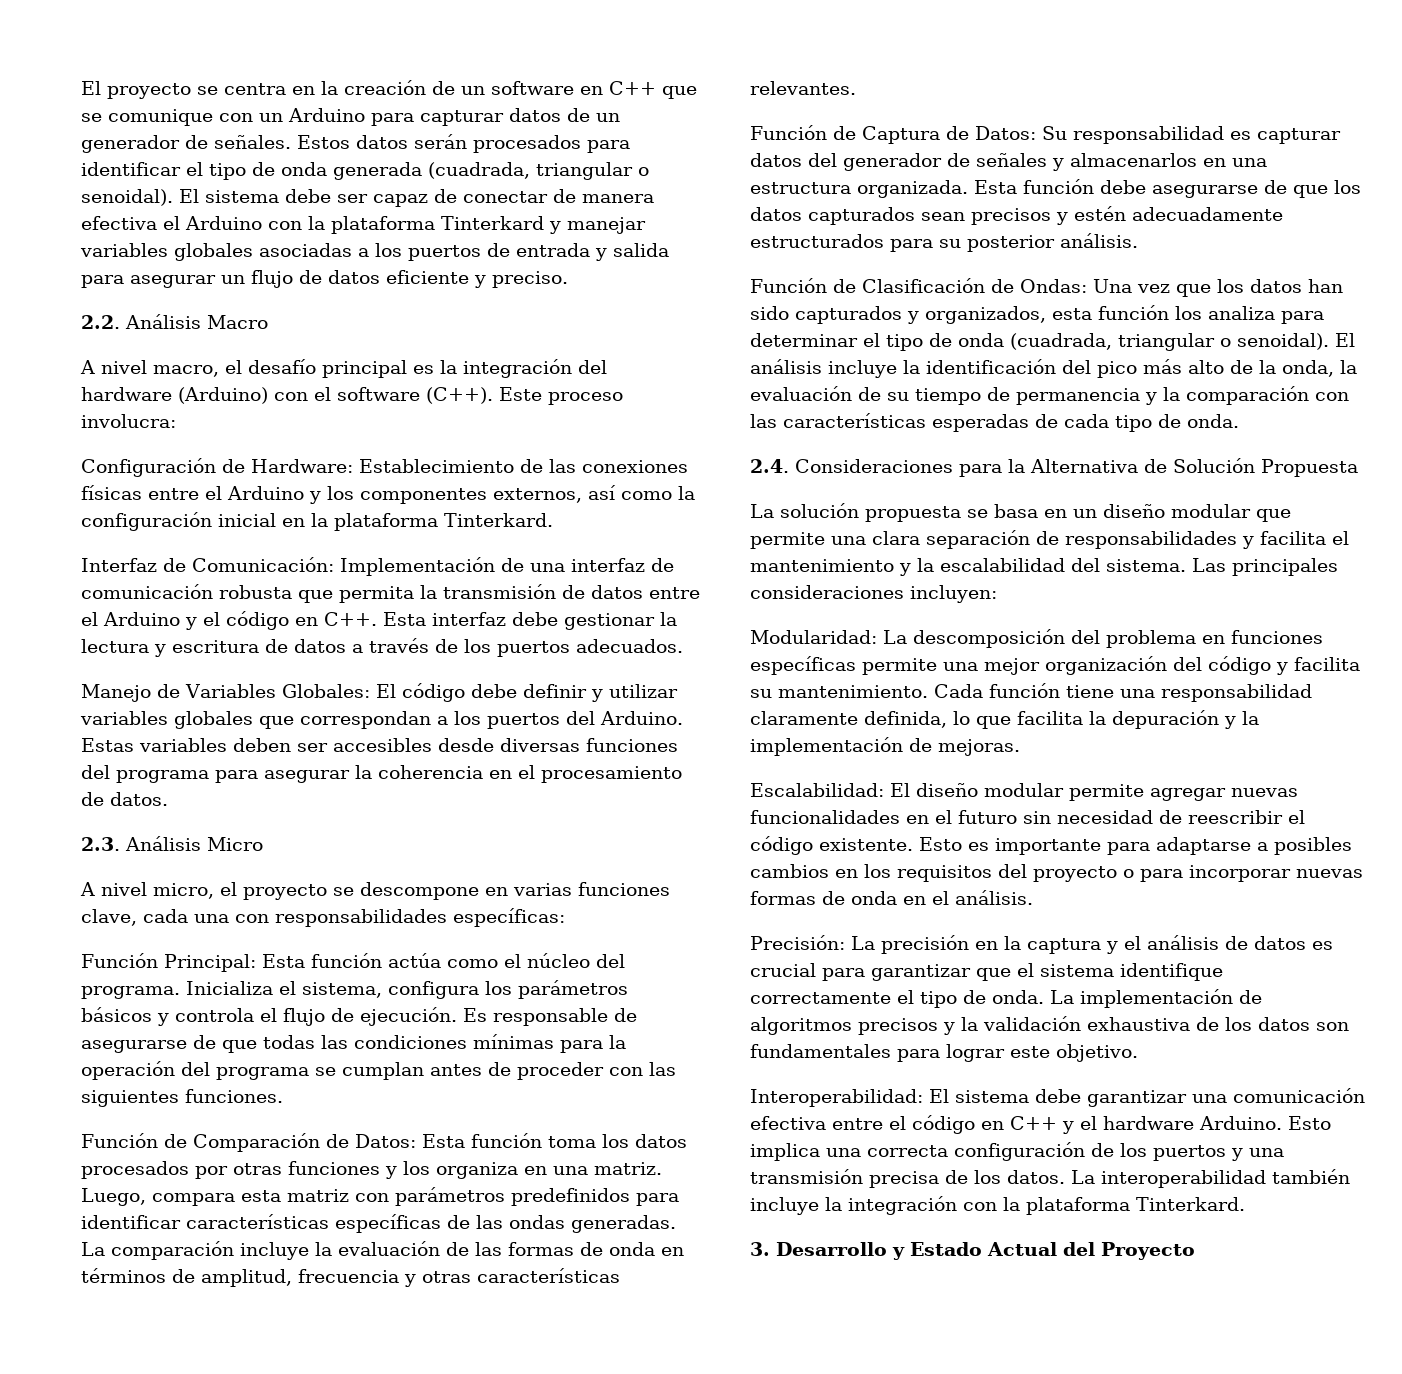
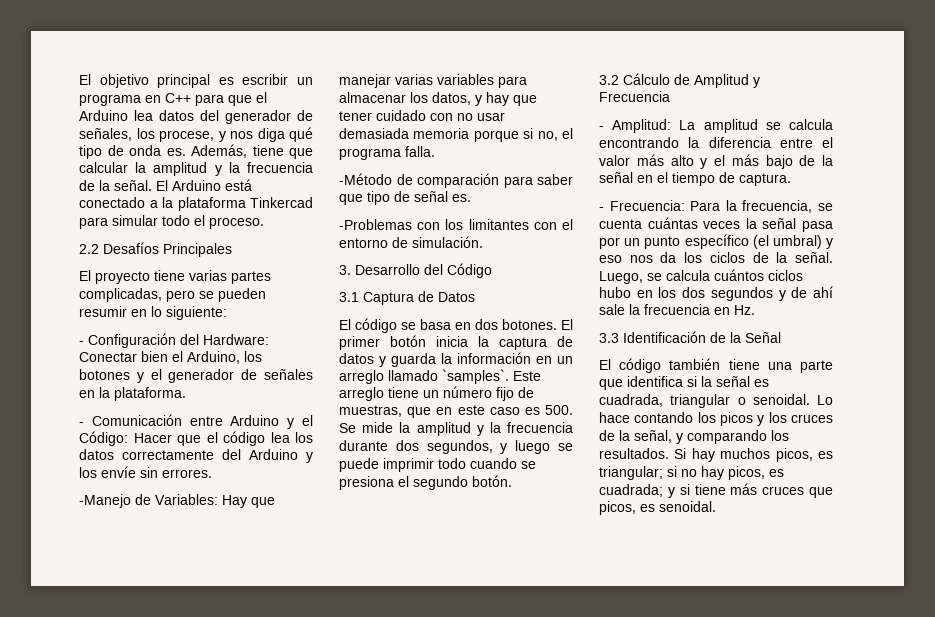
- El proyecto se centra en la creación de un software en C++ que se comunique con un Arduino para capturar datos de un generador de señales. Estos datos serán procesados para identificar el tipo de onda generada (cuadrada, triangular o senoidal). El sistema debe ser capaz de conectar de manera efectiva el Arduino con la plataforma Tinterkard y manejar variables globales asociadas a los puertos de entrada y salida para asegurar un flujo de datos eficiente y preciso.
- 2.2. Análisis Macro
- A nivel macro, el desafío principal es la integración del hardware (Arduino) con el software (C++). Este proceso involucra:
- Configuración de Hardware: Establecimiento de las conexiones físicas entre el Arduino y los componentes externos, así como la configuración inicial en la plataforma Tinterkard.
- Interfaz de Comunicación: Implementación de una interfaz de comunicación robusta que permita la transmisión de datos entre el Arduino y el código en C++. Esta interfaz debe gestionar la lectura y escritura de datos a través de los puertos adecuados.
- Manejo de Variables Globales: El código debe definir y utilizar variables globales que correspondan a los puertos del Arduino. Estas variables deben ser accesibles desde diversas funciones del programa para asegurar la coherencia en el procesamiento de datos.
- 2.3. Análisis Micro
- A nivel micro, el proyecto se descompone en varias funciones clave, cada una con responsabilidades específicas:
- Función Principal: Esta función actúa como el núcleo del programa. Inicializa el sistema, configura los parámetros básicos y controla el flujo de ejecución. Es responsable de asegurarse de que todas las condiciones mínimas para la operación del programa se cumplan antes de proceder con las siguientes funciones.
- Función de Comparación de Datos: Esta función toma los datos procesados por otras funciones y los organiza en una matriz. Luego, compara esta matriz con parámetros predefinidos para identificar características específicas de las ondas generadas. La comparación incluye la evaluación de las formas de onda en términos de amplitud, frecuencia y otras características relevantes.
- Función de Captura de Datos: Su responsabilidad es capturar datos del generador de señales y almacenarlos en una estructura organizada. Esta función debe asegurarse de que los datos capturados sean precisos y estén adecuadamente estructurados para su posterior análisis.
- Función de Clasificación de Ondas: Una vez que los datos han sido capturados y organizados, esta función los analiza para determinar el tipo de onda (cuadrada, triangular o senoidal). El análisis incluye la identificación del pico más alto de la onda, la evaluación de su tiempo de permanencia y la comparación con las características esperadas de cada tipo de onda.
- 2.4. Consideraciones para la Alternativa de Solución Propuesta
- La solución propuesta se basa en un diseño modular que permite una clara separación de responsabilidades y facilita el mantenimiento y la escalabilidad del sistema. Las principales consideraciones incluyen:
- Modularidad: La descomposición del problema en funciones específicas permite una mejor organización del código y facilita su mantenimiento. Cada función tiene una responsabilidad claramente definida, lo que facilita la depuración y la implementación de mejoras.
- Escalabilidad: El diseño modular permite agregar nuevas funcionalidades en el futuro sin necesidad de reescribir el código existente. Esto es importante para adaptarse a posibles cambios en los requisitos del proyecto o para incorporar nuevas formas de onda en el análisis.
- Precisión: La precisión en la captura y el análisis de datos es crucial para garantizar que el sistema identifique correctamente el tipo de onda. La implementación de algoritmos precisos y la validación exhaustiva de los datos son fundamentales para lograr este objetivo.
- Interoperabilidad: El sistema debe garantizar una comunicación efectiva entre el código en C++ y el hardware Arduino. Esto implica una correcta configuración de los puertos y una transmisión precisa de los datos. La interoperabilidad también incluye la integración con la plataforma Tinterkard.
- 3. Desarrollo y Estado Actual del Proyecto
+ El objetivo principal es escribir un programa en C++ para que el Arduino lea datos del generador de señales, los procese, y nos diga qué tipo de onda es. Además, tiene que calcular la amplitud y la frecuencia de la señal. El Arduino está conectado a la plataforma Tinkercad para simular todo el proceso.
+ 2.2 Desafíos Principales
+ El proyecto tiene varias partes complicadas, pero se pueden resumir en lo siguiente:
+ - Configuración del Hardware: Conectar bien el Arduino, los botones y el generador de señales en la plataforma.
+ - Comunicación entre Arduino y el Código: Hacer que el código lea los datos correctamente del Arduino y los envíe sin errores.
+ -Manejo de Variables: Hay que manejar varias variables para almacenar los datos, y hay que tener cuidado con no usar demasiada memoria porque si no, el programa falla.
+ -Método de comparación para saber que tipo de señal es.
+ -Problemas con los limitantes con el entorno de simulación.
+ 3. Desarrollo del Código
+ 3.1 Captura de Datos
+ El código se basa en dos botones. El primer botón inicia la captura de datos y guarda la información en un arreglo llamado `samples`. Este arreglo tiene un número fijo de muestras, que en este caso es 500. Se mide la amplitud y la frecuencia durante dos segundos, y luego se puede imprimir todo cuando se presiona el segundo botón.
+ 3.2 Cálculo de Amplitud y Frecuencia
+ - Amplitud: La amplitud se calcula encontrando la diferencia entre el valor más alto y el más bajo de la señal en el tiempo de captura.
+ - Frecuencia: Para la frecuencia, se cuenta cuántas veces la señal pasa por un punto específico (el umbral) y eso nos da los ciclos de la señal. Luego, se calcula cuántos ciclos hubo en los dos segundos y de ahí sale la frecuencia en Hz.
+ 3.3 Identificación de la Señal
+ El código también tiene una parte que identifica si la señal es cuadrada, triangular o senoidal. Lo hace contando los picos y los cruces de la señal, y comparando los resultados. Si hay muchos picos, es triangular; si no hay picos, es cuadrada; y si tiene más cruces que picos, es senoidal.

